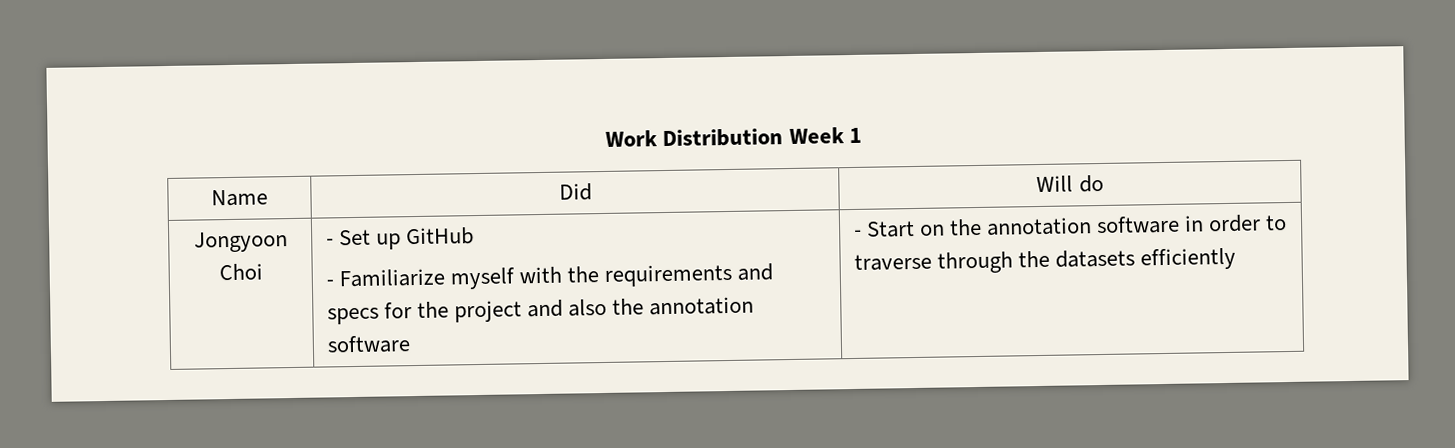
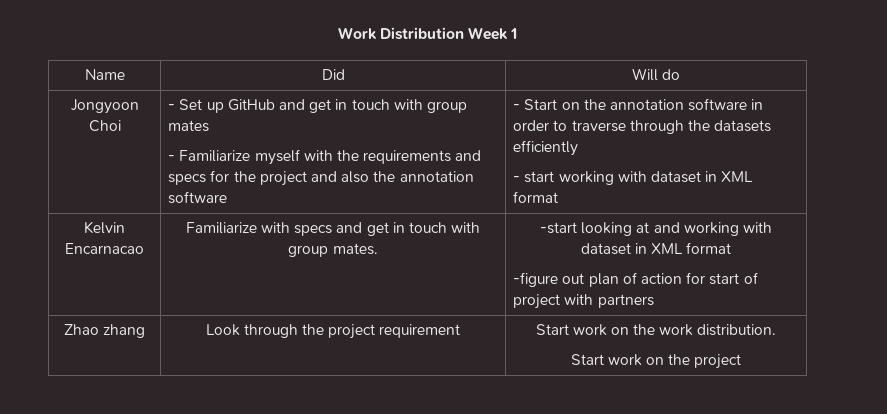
- - Set up GitHub
+ - Set up GitHub and get in touch with group mates
+ - start working with dataset in XML format
+ Kelvin Encarnacao | Familiarize with specs and get in touch with group mates. | -start looking at and working with dataset in XML format
+ -figure out plan of action for start of project with partners
+ Zhao zhang | Look through the project requirement | Start work on the work distribution.
+ Start work on the project

